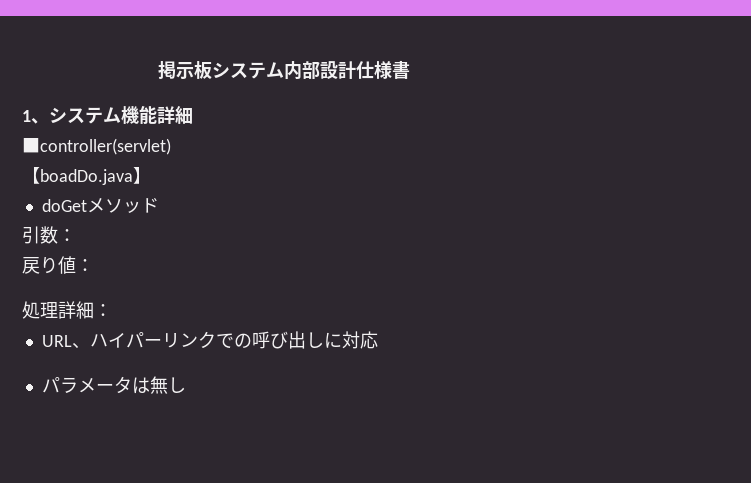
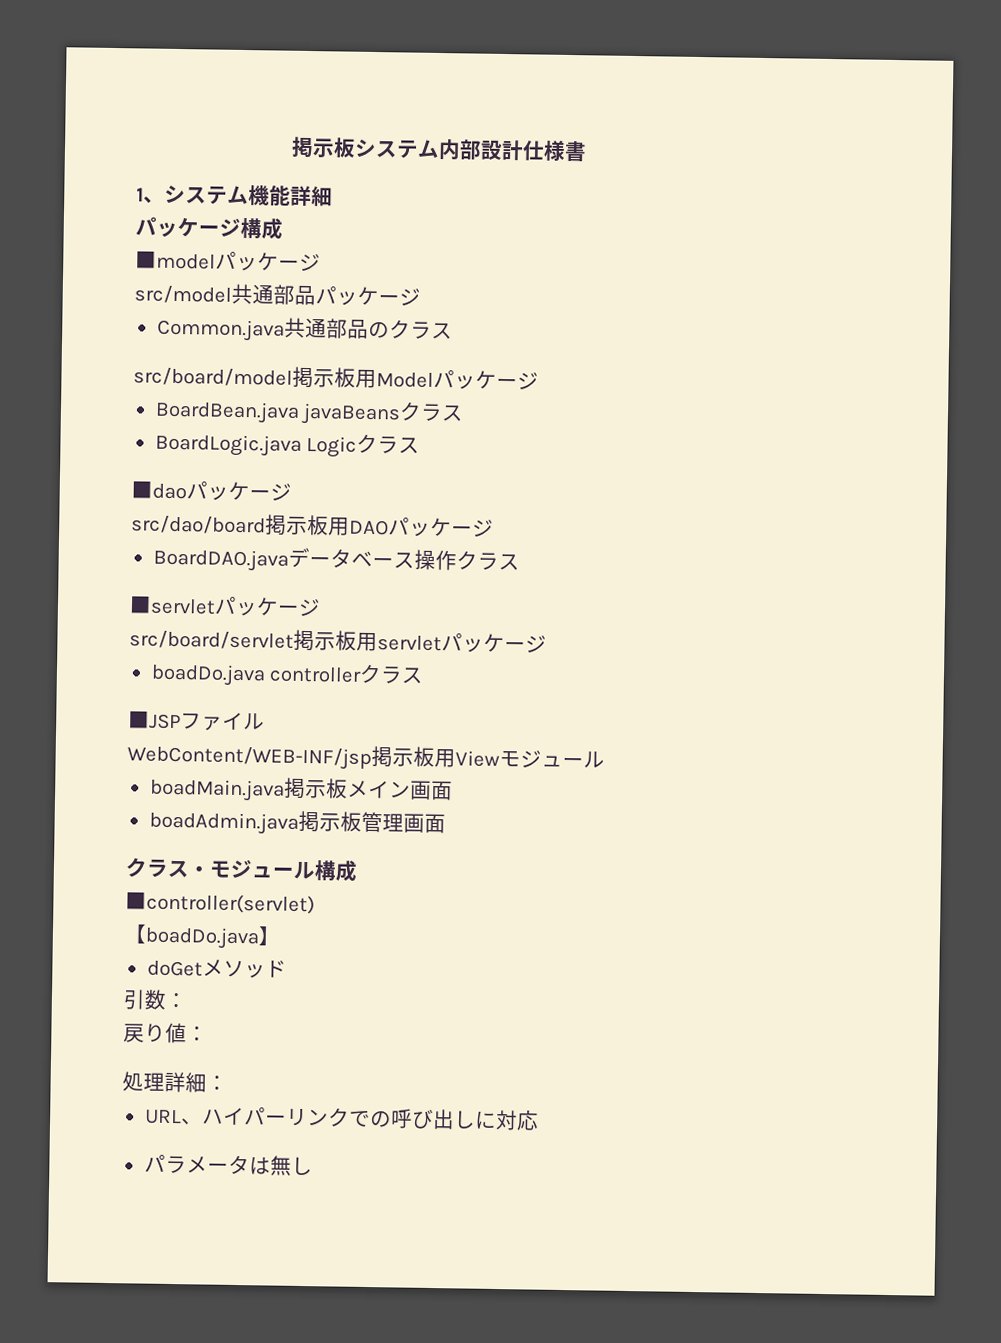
+ パッケージ構成
+ ■modelパッケージ
+ src/model共通部品パッケージ
+ Common.java共通部品のクラス
+ src/board/model掲示板用Modelパッケージ
+ BoardBean.java javaBeansクラス
+ BoardLogic.java Logicクラス
+ ■daoパッケージ
+ src/dao/board掲示板用DAOパッケージ
+ BoardDAO.javaデータベース操作クラス
+ ■servletパッケージ
+ src/board/servlet掲示板用servletパッケージ
+ boadDo.java controllerクラス
+ ■JSPファイル
+ WebContent/WEB-INF/jsp掲示板用Viewモジュール
+ boadMain.java掲示板メイン画面
+ boadAdmin.java掲示板管理画面
+ クラス・モジュール構成

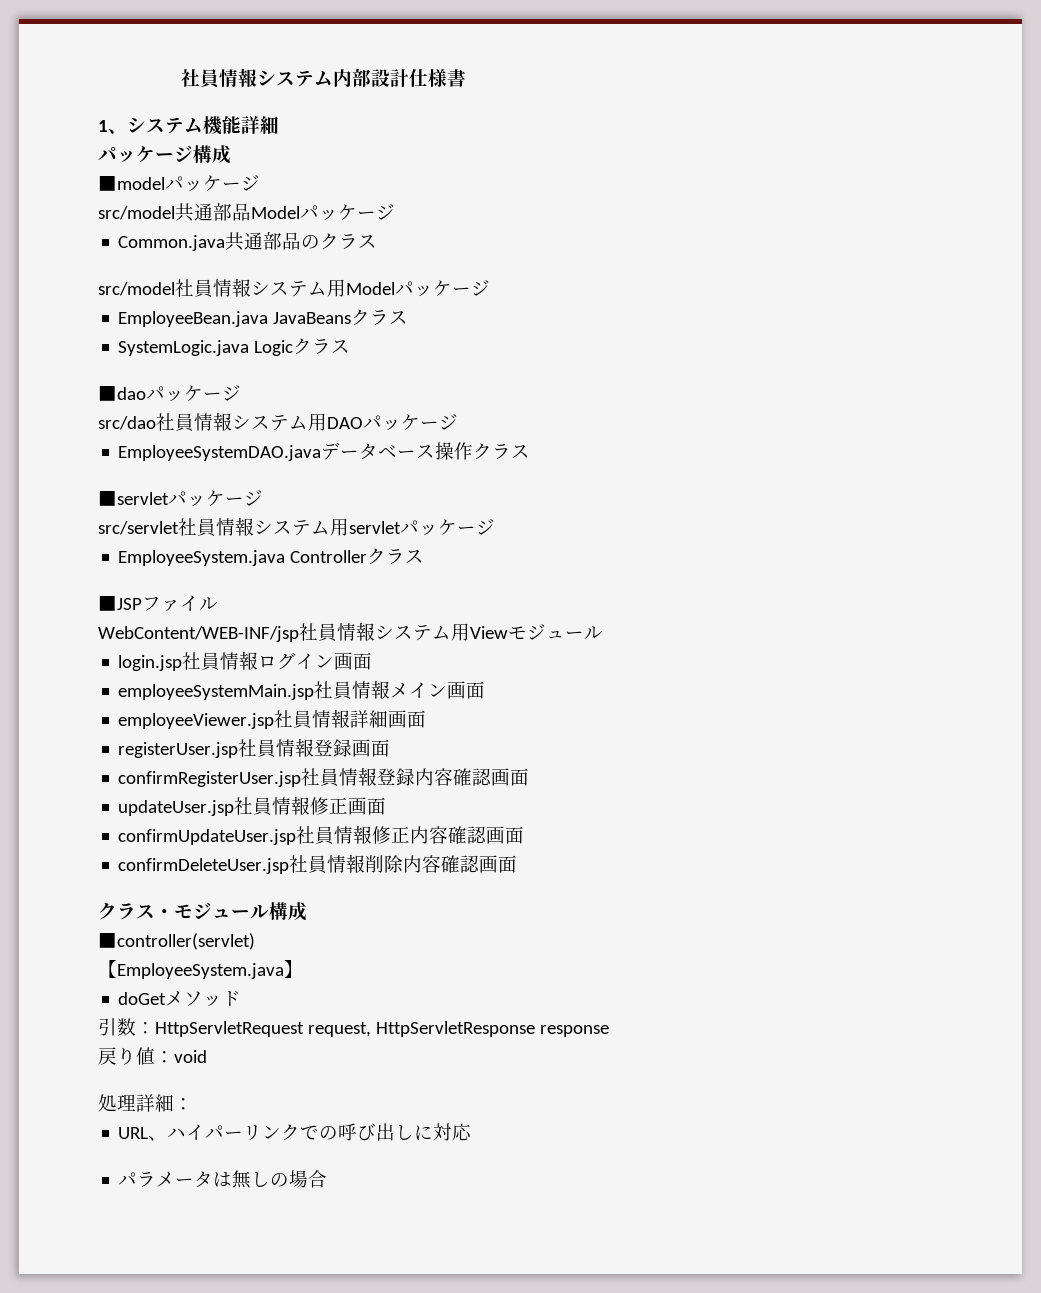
- 掲示板システム内部設計仕様書
+ 社員情報システム内部設計仕様書
- src/model共通部品パッケージ
+ src/model共通部品Modelパッケージ
- src/board/model掲示板用Modelパッケージ
+ src/model社員情報システム用Modelパッケージ
- BoardBean.java javaBeansクラス
- BoardLogic.java Logicクラス
+ EmployeeBean.java JavaBeansクラス
+ SystemLogic.java Logicクラス
- src/dao/board掲示板用DAOパッケージ
+ src/dao社員情報システム用DAOパッケージ
- BoardDAO.javaデータベース操作クラス
+ EmployeeSystemDAO.javaデータベース操作クラス
- src/board/servlet掲示板用servletパッケージ
+ src/servlet社員情報システム用servletパッケージ
- boadDo.java controllerクラス
+ EmployeeSystem.java Controllerクラス
- WebContent/WEB-INF/jsp掲示板用Viewモジュール
+ WebContent/WEB-INF/jsp社員情報システム用Viewモジュール
- boadMain.java掲示板メイン画面
- boadAdmin.java掲示板管理画面
+ login.jsp社員情報ログイン画面
+ employeeSystemMain.jsp社員情報メイン画面
+ employeeViewer.jsp社員情報詳細画面
+ registerUser.jsp社員情報登録画面
+ confirmRegisterUser.jsp社員情報登録内容確認画面
+ updateUser.jsp社員情報修正画面
+ confirmUpdateUser.jsp社員情報修正内容確認画面
+ confirmDeleteUser.jsp社員情報削除内容確認画面
- 【boadDo.java】
+ 【EmployeeSystem.java】
- 引数：
+ 引数：HttpServletRequest request, HttpServletResponse response
- 戻り値：
+ 戻り値：void
- パラメータは無し
+ パラメータは無しの場合

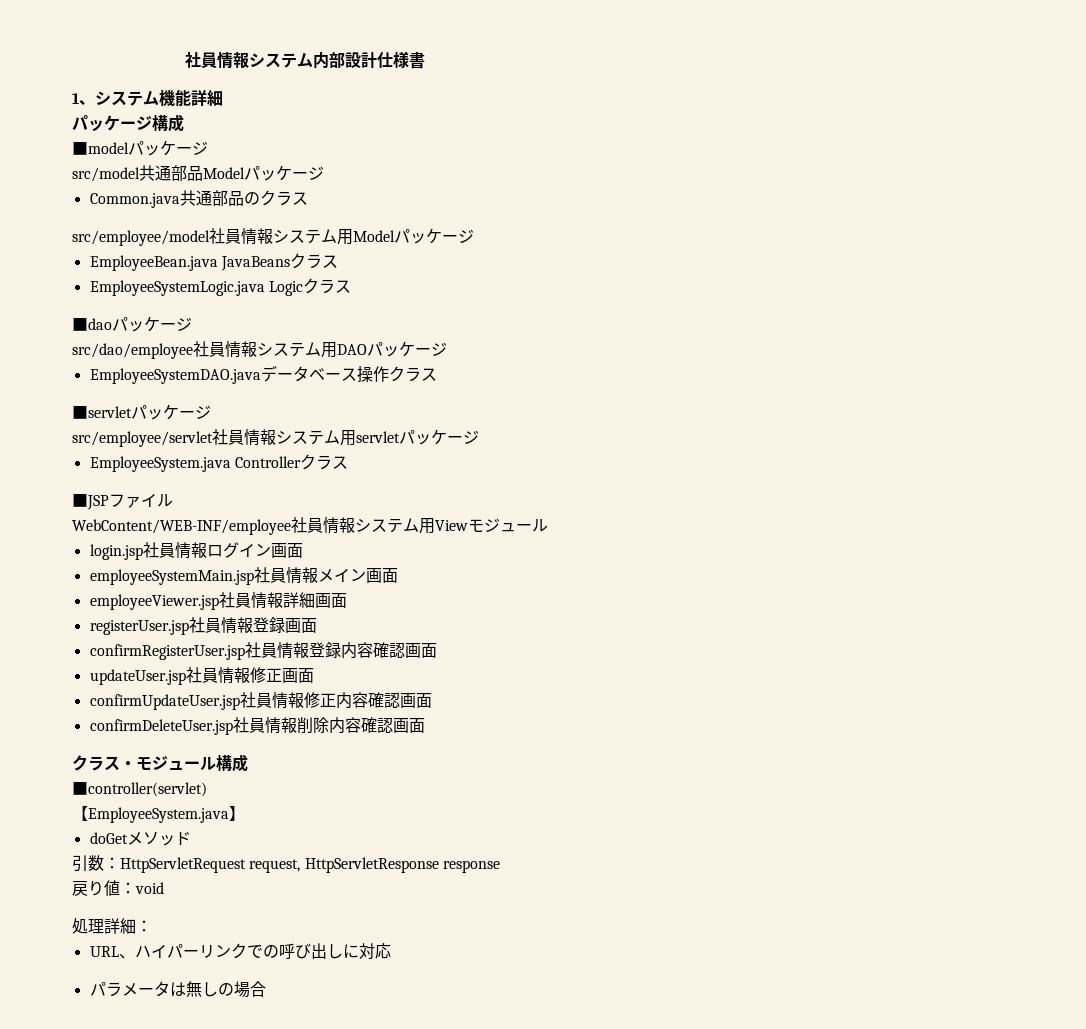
- src/model社員情報システム用Modelパッケージ
+ src/employee/model社員情報システム用Modelパッケージ
- SystemLogic.java Logicクラス
+ EmployeeSystemLogic.java Logicクラス
- src/dao社員情報システム用DAOパッケージ
+ src/dao/employee社員情報システム用DAOパッケージ
- src/servlet社員情報システム用servletパッケージ
+ src/employee/servlet社員情報システム用servletパッケージ
- WebContent/WEB-INF/jsp社員情報システム用Viewモジュール
+ WebContent/WEB-INF/employee社員情報システム用Viewモジュール

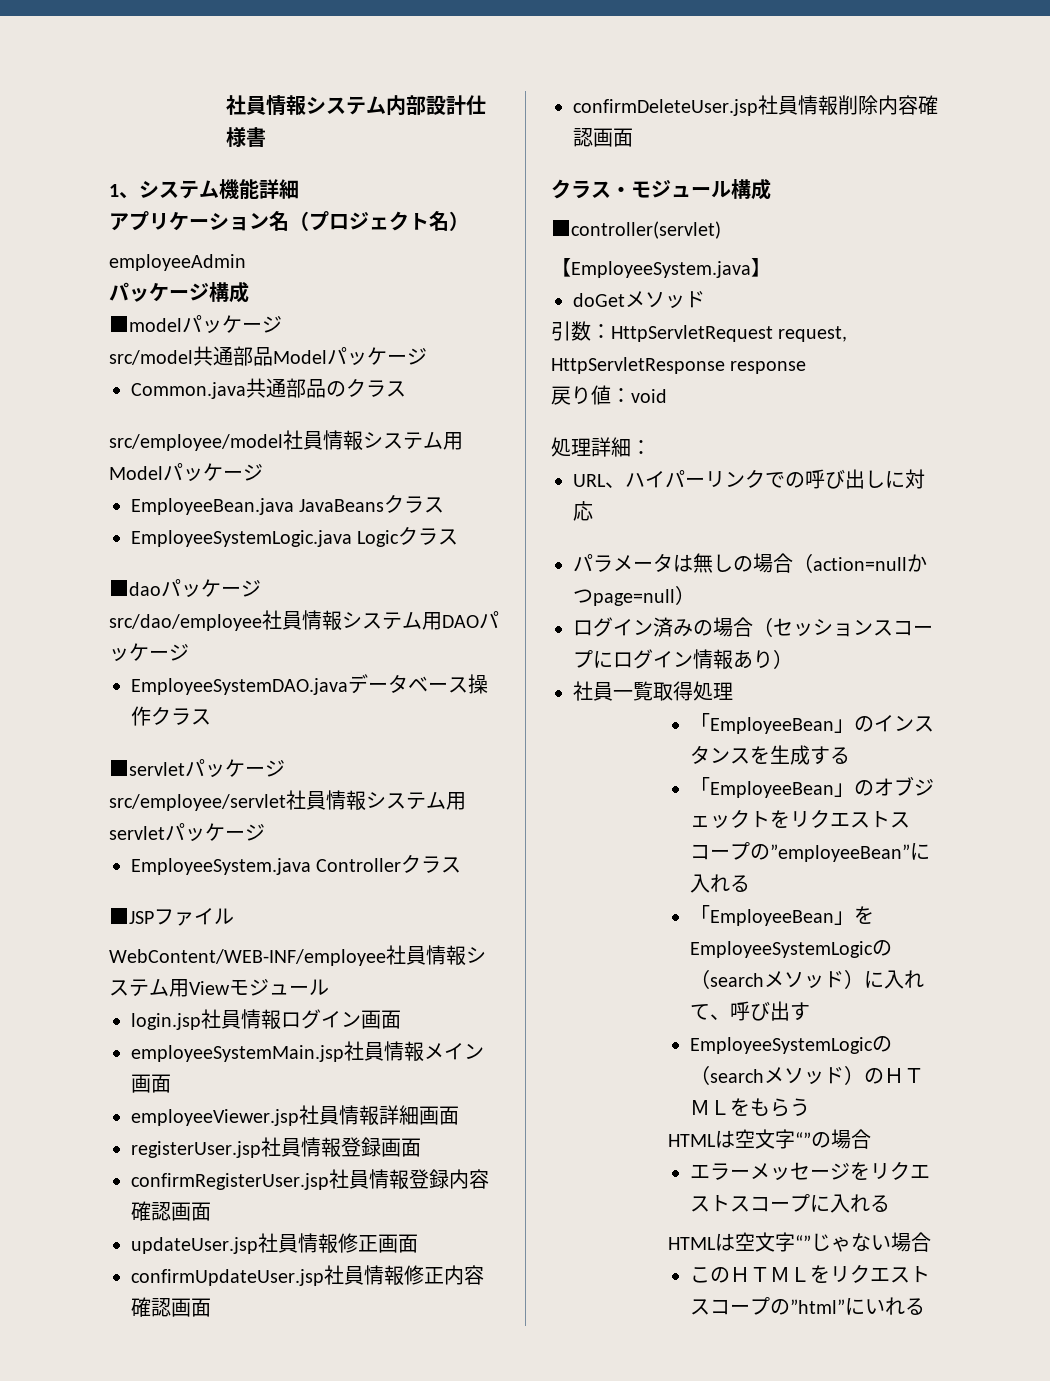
+ アプリケーション名（プロジェクト名）
+ employeeAdmin
- パラメータは無しの場合
+ パラメータは無しの場合（action=nullかつpage=null）
+ ログイン済みの場合（セッションスコープにログイン情報あり）
+ 社員一覧取得処理
+ 「EmployeeBean」のインスタンスを生成する
+ 「EmployeeBean」のオブジェックトをリクエストスコープの”employeeBean”に入れる
+ 「EmployeeBean」をEmployeeSystemLogicの（searchメソッド）に入れて、呼び出す
+ EmployeeSystemLogicの（searchメソッド）のＨＴＭＬをもらう
+ HTMLは空文字“”の場合
+ エラーメッセージをリクエストスコープに入れる
+ HTMLは空文字“”じゃない場合
+ このＨＴＭＬをリクエストスコープの”html”にいれる

